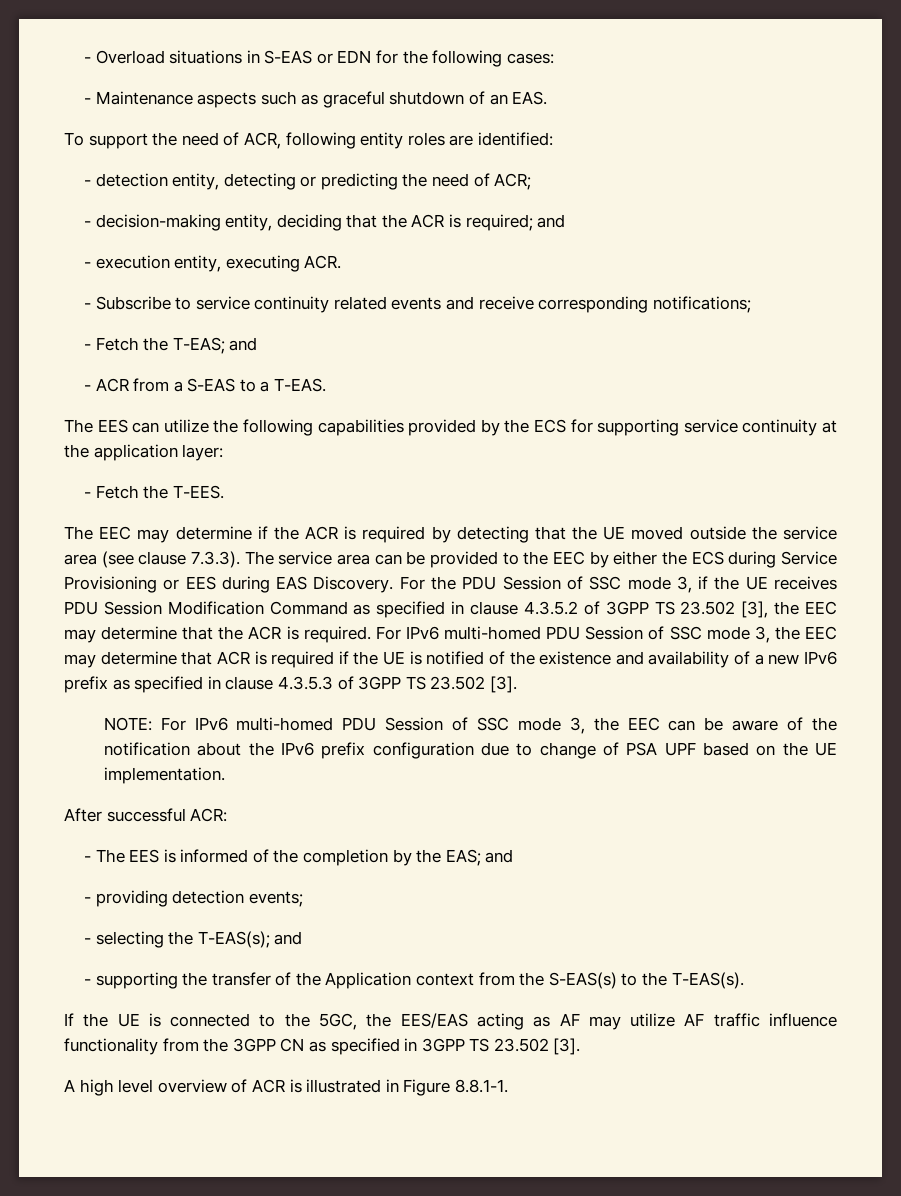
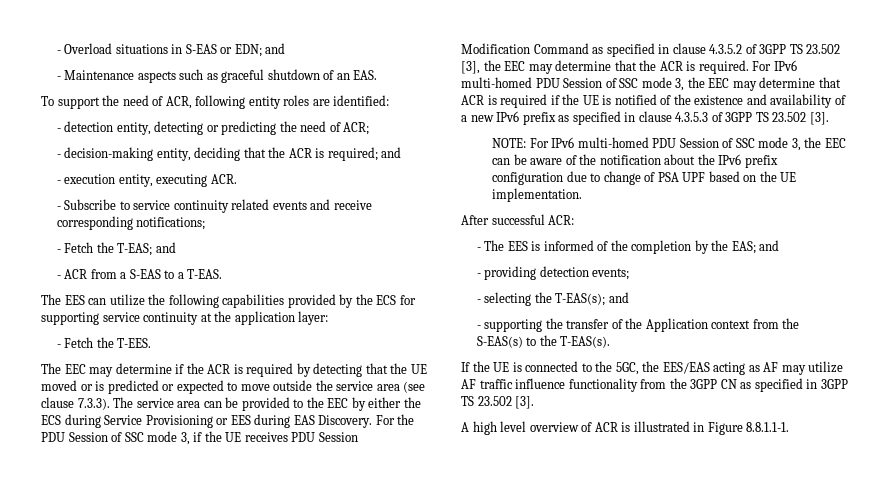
- - Overload situations in S-EAS or EDN for the following cases:
+ - Overload situations in S-EAS or EDN; and
- The EEC may determine if the ACR is required by detecting that the UE moved outside the service area (see clause 7.3.3). The service area can be provided to the EEC by either the ECS during Service Provisioning or EES during EAS Discovery.
+ The EEC may determine if the ACR is required by detecting that the UE moved or is predicted or expected to move outside the service area (see clause 7.3.3). The service area can be provided to the EEC by either the ECS during Service Provisioning or EES during EAS Discovery.
- A high level overview of ACR is illustrated in Figure 8.8.1-1.
+ A high level overview of ACR is illustrated in Figure 8.8.1.1-1.

